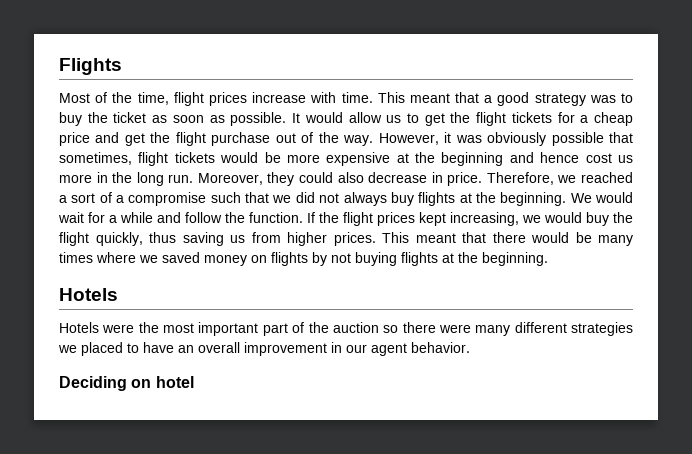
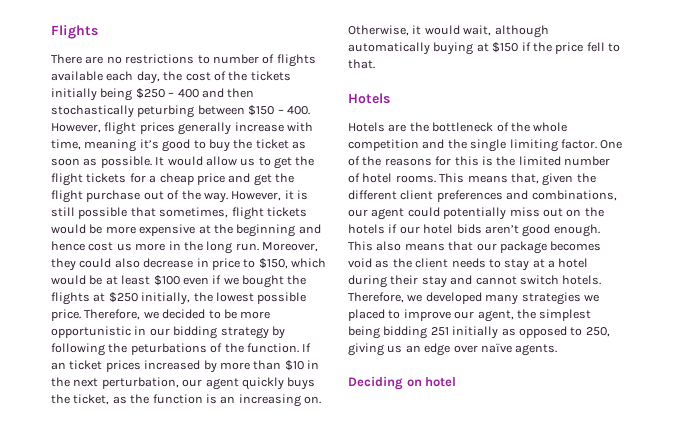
- Most of the time, flight prices increase with time. This meant that a good strategy was to buy the ticket as soon as possible.
+ There are no restrictions to number of flights available each day, the cost of the tickets initially being $250 – 400 and then stochastically peturbing between $150 – 400. However, flight prices generally increase with time, meaning it’s good to buy the ticket as soon as possible.
- However, it was obviously possible that sometimes, flight tickets would be more expensive at the beginning and hence cost us more in the long run.
+ However, it is still possible that sometimes, flight tickets would be more expensive at the beginning and hence cost us more in the long run.
- Moreover, they could also decrease in price. Therefore, we reached a sort of a compromise such that we did not always buy flights at the beginning. We would wait for a while and follow the function. If the flight prices kept increasing, we would buy the flight quickly, thus saving us from higher prices. This meant that there would be many times where we saved money on flights by not buying flights at the beginning.
+ Moreover, they could also decrease in price to $150, which would be at least $100 even if we bought the flights at $250 initially, the lowest possible price. Therefore, we decided to be more opportunistic in our bidding strategy by following the peturbations of the function. If an ticket prices increased by more than $10 in the next perturbation, our agent quickly buys the ticket, as the function is an increasing on. Otherwise, it would wait, although automatically buying at $150 if the price fell to that.
  Hotels
- Hotels were the most important part of the auction so there were many different strategies we placed to have an overall improvement in our agent behavior.
+ Hotels are the bottleneck of the whole competition and the single limiting factor. One of the reasons for this is the limited number of hotel rooms. This means that, given the different client preferences and combinations, our agent could potentially miss out on the hotels if our hotel bids aren’t good enough. This also means that our package becomes void as the client needs to stay at a hotel during their stay and cannot switch hotels. Therefore, we developed many strategies we placed to improve our agent, the simplest being bidding 251 initially as opposed to 250, giving us an edge over naïve agents.

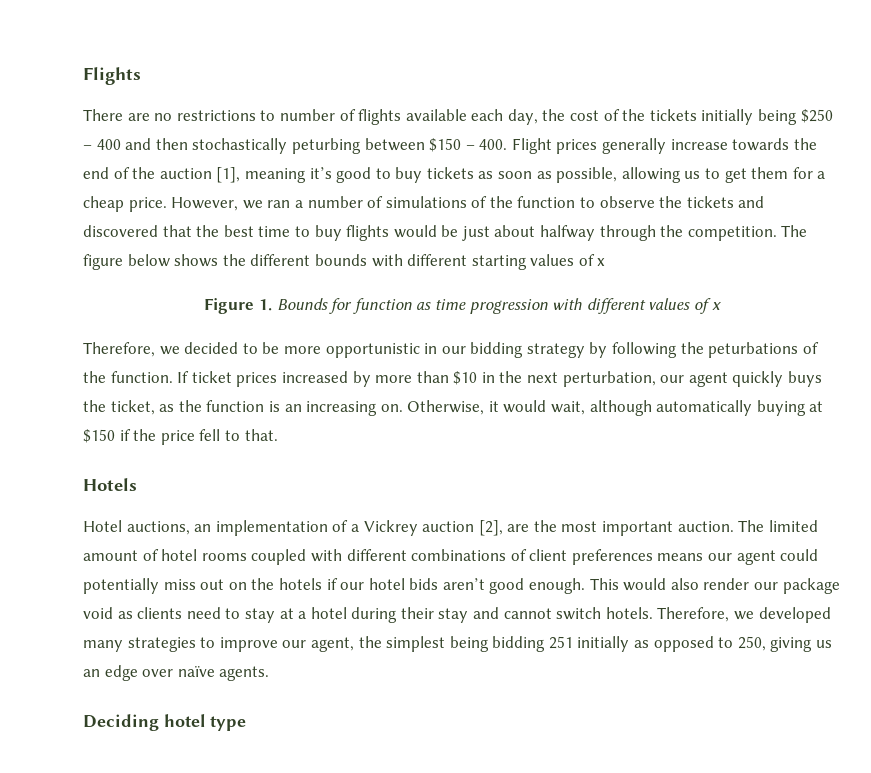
- There are no restrictions to number of flights available each day, the cost of the tickets initially being $250 – 400 and then stochastically peturbing between $150 – 400. However, flight prices generally increase with time, meaning it’s good to buy the ticket as soon as possible. It would allow us to get the flight tickets for a cheap price and get the flight purchase out of the way. However, it is still possible that sometimes, flight tickets would be more expensive at the beginning and hence cost us more in the long run. Moreover, they could also decrease in price to $150, which would be at least $100 even if we bought the flights at $250 initially, the lowest possible price. Therefore, we decided to be more opportunistic in our bidding strategy by following the peturbations of the function.
+ There are no restrictions to number of flights available each day, the cost of the tickets initially being $250 – 400 and then stochastically peturbing between $150 – 400. Flight prices generally increase towards the end of the auction [1], meaning it’s good to buy tickets as soon as possible, allowing us to get them for a cheap price. However, we ran a number of simulations of the function to observe the tickets and discovered that the best time to buy flights would be just about halfway through the competition. The figure below shows the different bounds with different starting values of x
+ Figure 1. Bounds for function as time progression with different values of x
+ Therefore, we decided to be more opportunistic in our bidding strategy by following the peturbations of the function.
- If an ticket prices increased by more than $10 in the next perturbation, our agent quickly buys the ticket, as the function is an increasing on.
+ If ticket prices increased by more than $10 in the next perturbation, our agent quickly buys the ticket, as the function is an increasing on.
- Hotels are the bottleneck of the whole competition and the single limiting factor. One of the reasons for this is the limited number of hotel rooms. This means that, given the different client preferences and combinations, our agent could potentially miss out on the hotels if our hotel bids aren’t good enough.
+ Hotel auctions, an implementation of a Vickrey auction [2], are the most important auction. The limited amount of hotel rooms coupled with different combinations of client preferences means our agent could potentially miss out on the hotels if our hotel bids aren’t good enough.
- This also means that our package becomes void as the client needs to stay at a hotel during their stay and cannot switch hotels.
+ This would also render our package void as clients need to stay at a hotel during their stay and cannot switch hotels.
- Therefore, we developed many strategies we placed to improve our agent, the simplest being bidding 251 initially as opposed to 250, giving us an edge over naïve agents.
+ Therefore, we developed many strategies to improve our agent, the simplest being bidding 251 initially as opposed to 250, giving us an edge over naïve agents.
- Deciding on hotel
+ Deciding hotel type

